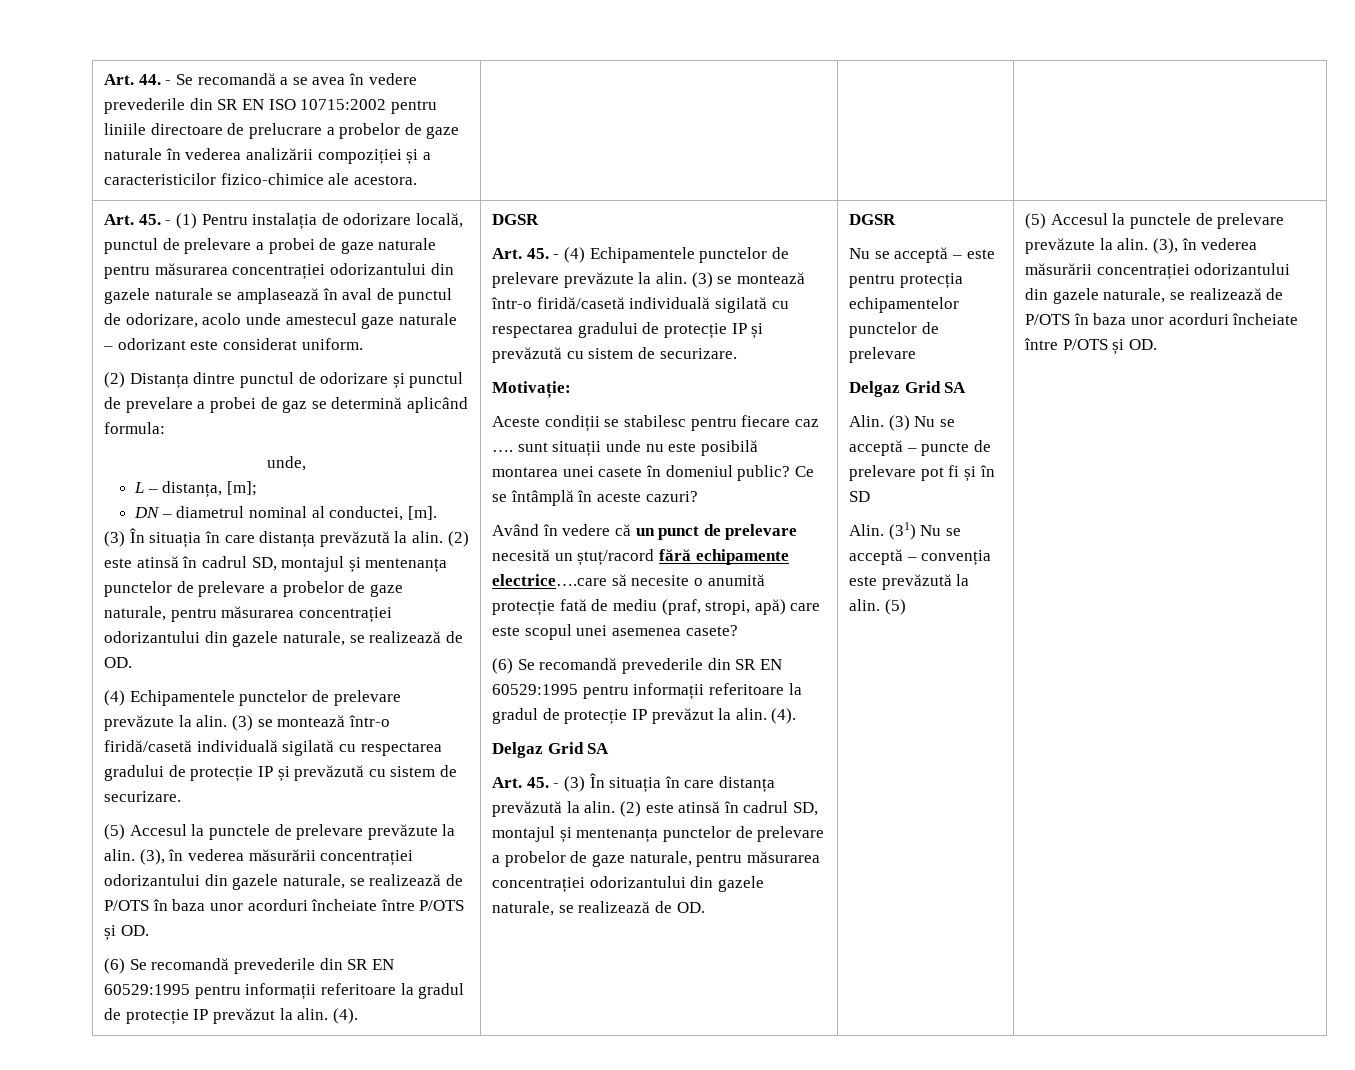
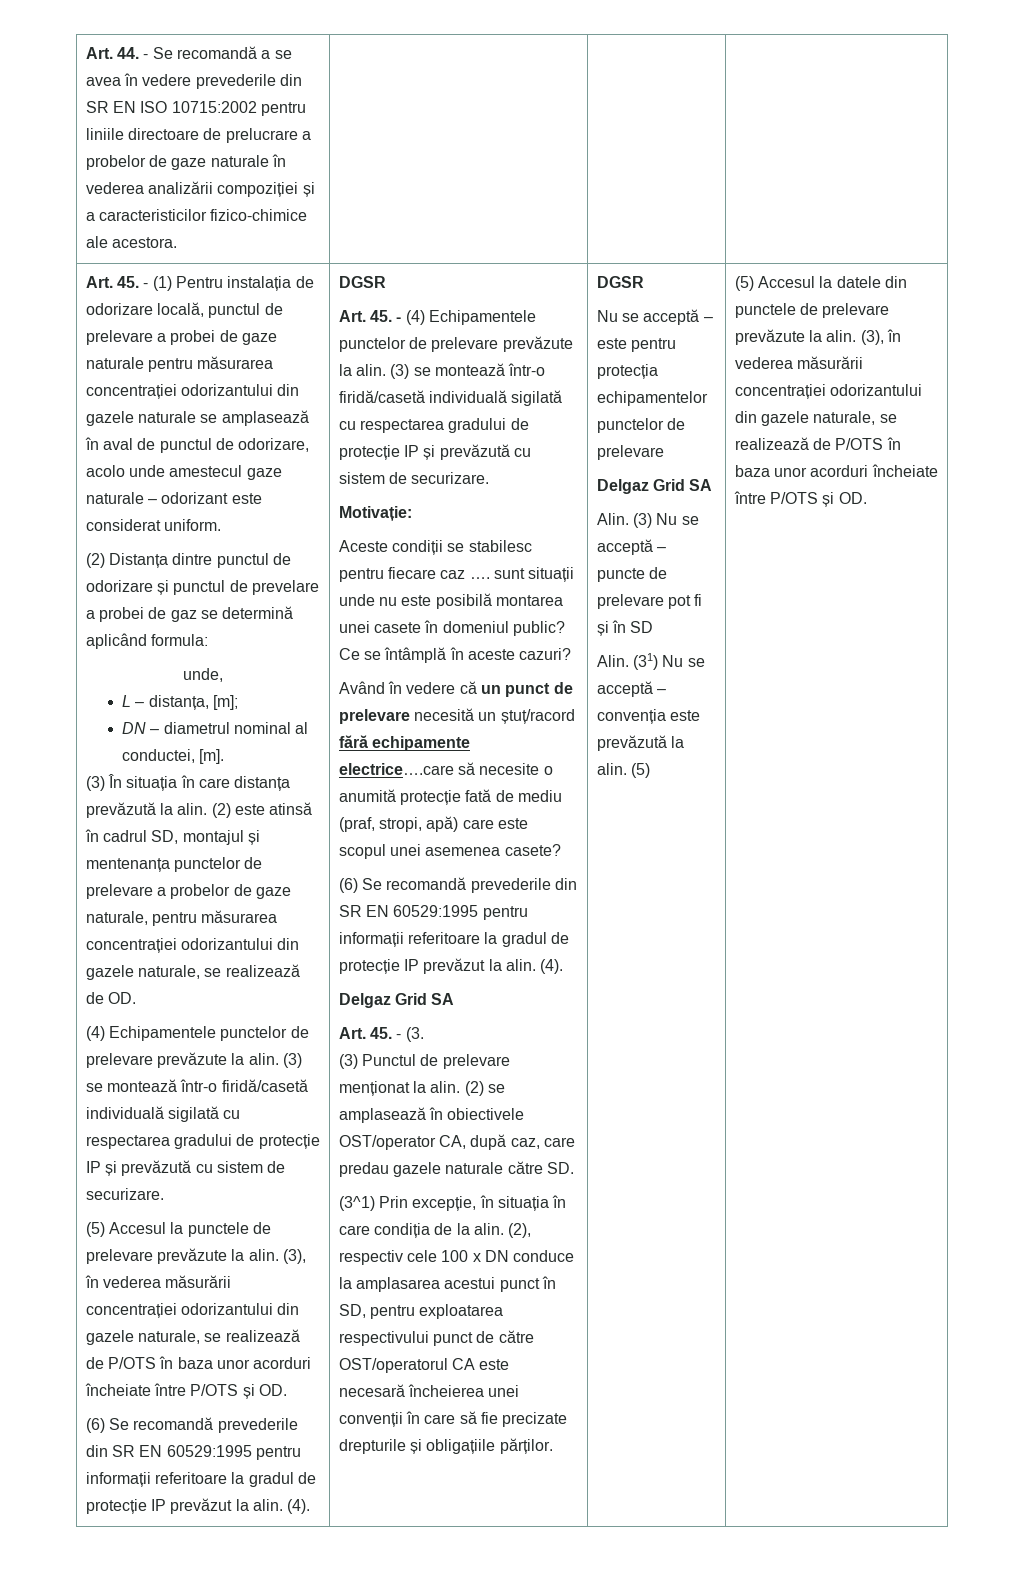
- Art. 45. - (3) În situația în care distanța prevăzută la alin. (2) este atinsă în cadrul SD, montajul și mentenanța punctelor de prelevare a probelor de gaze naturale, pentru măsurarea concentrației odorizantului din gazele naturale, se realizează de OD.
+ Art. 45. - (3.
+ (3) Punctul de prelevare menționat la alin. (2) se amplasează în obiectivele OST/operator CA, după caz, care predau gazele naturale către SD.
+ (3^1) Prin excepție, în situația în care condiția de la alin. (2), respectiv cele 100 x DN conduce la amplasarea acestui punct în SD, pentru exploatarea respectivului punct de către OST/operatorul CA este necesară încheierea unei convenții în care să fie precizate drepturile și obligațiile părților.
- (5) | (5) Accesul la punctele de prelevare prevăzute la alin.
+ (5) | (5) Accesul la datele din punctele de prelevare prevăzute la alin.

